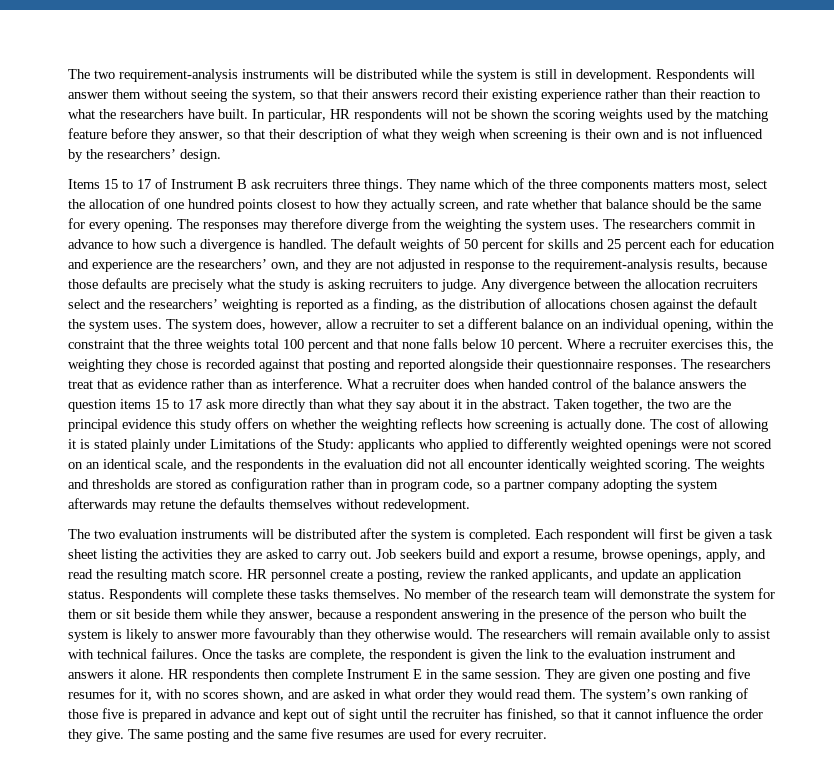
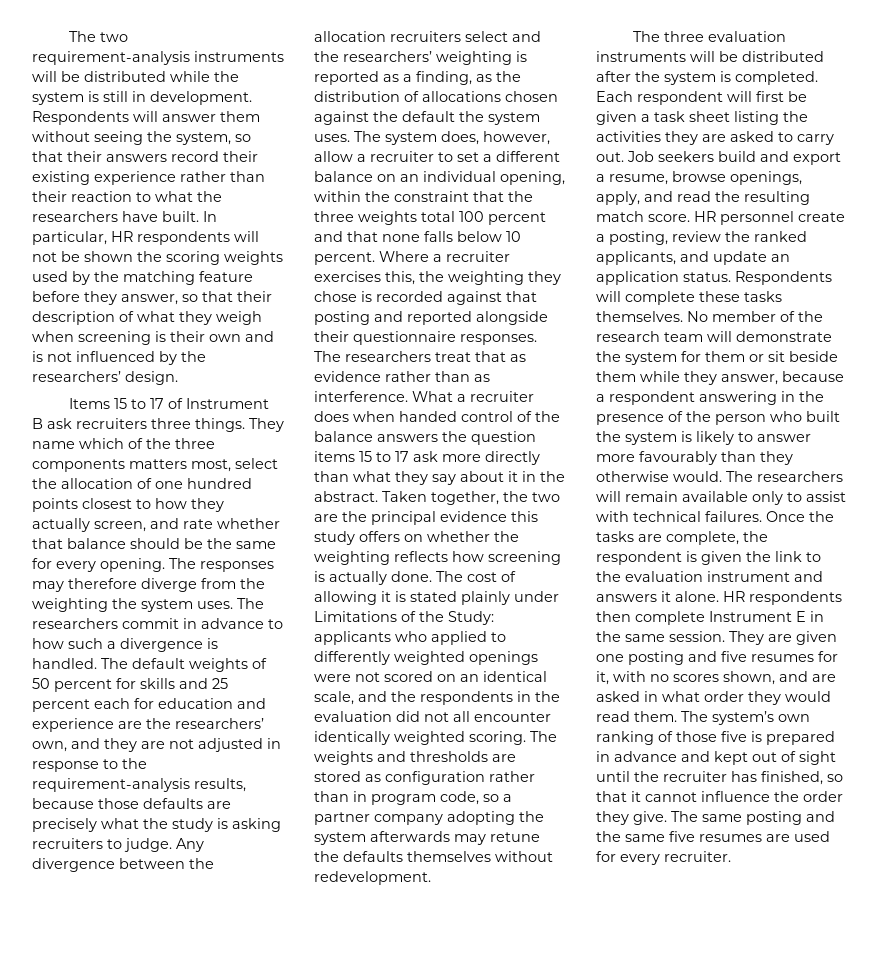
- The two evaluation instruments will be distributed after the system is completed.
+ The three evaluation instruments will be distributed after the system is completed.

